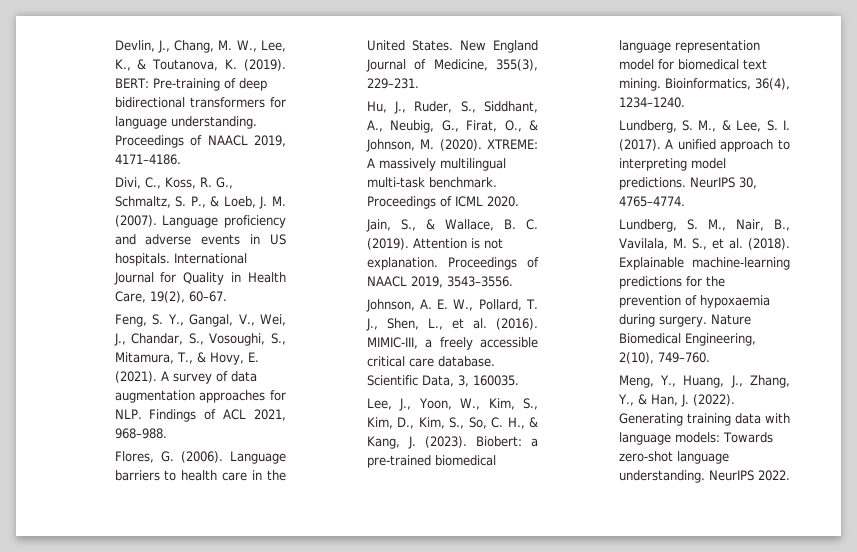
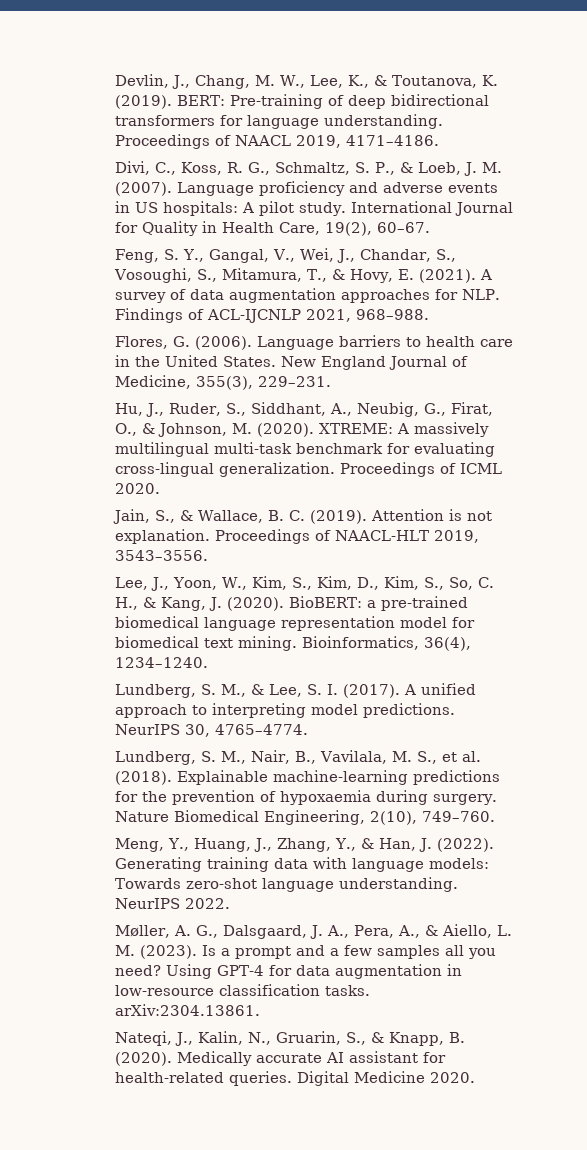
- Language proficiency and adverse events in US hospitals.
+ Language proficiency and adverse events in US hospitals: A pilot study.
- A survey of data augmentation approaches for NLP. Findings of ACL 2021, 968–988.
+ A survey of data augmentation approaches for NLP. Findings of ACL-IJCNLP 2021, 968–988.
- XTREME: A massively multilingual multi-task benchmark.
+ XTREME: A massively multilingual multi-task benchmark for evaluating cross-lingual generalization.
- Proceedings of NAACL 2019, 3543–3556.
+ Proceedings of NAACL-HLT 2019, 3543–3556.
- Johnson, A. E. W., Pollard, T. J., Shen, L., et al. (2016). MIMIC-III, a freely accessible critical care database. Scientific Data, 3, 160035.
- Lee, J., Yoon, W., Kim, S., Kim, D., Kim, S., So, C. H., & Kang, J. (2023). Biobert: a pre-trained biomedical language representation model for biomedical text mining.
+ Lee, J., Yoon, W., Kim, S., Kim, D., Kim, S., So, C. H., & Kang, J. (2020). BioBERT: a pre-trained biomedical language representation model for biomedical text mining.
+ Møller, A. G., Dalsgaard, J. A., Pera, A., & Aiello, L. M. (2023). Is a prompt and a few samples all you need? Using GPT-4 for data augmentation in low-resource classification tasks. arXiv:2304.13861.
+ Nateqi, J., Kalin, N., Gruarin, S., & Knapp, B. (2020). Medically accurate AI assistant for health-related queries. Digital Medicine 2020.

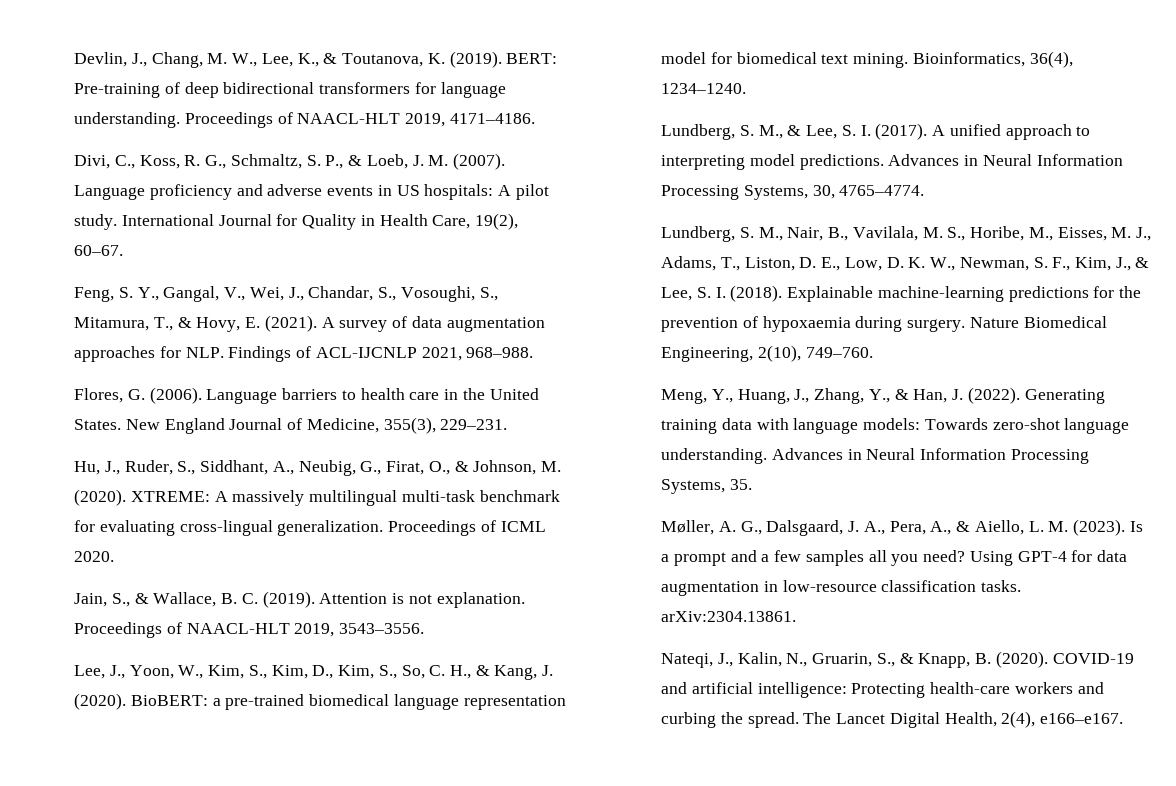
- Proceedings of NAACL 2019, 4171–4186.
+ Proceedings of NAACL-HLT 2019, 4171–4186.
- NeurIPS 30, 4765–4774.
+ Advances in Neural Information Processing Systems, 30, 4765–4774.
- Lundberg, S. M., Nair, B., Vavilala, M. S., et al. (2018).
+ Lundberg, S. M., Nair, B., Vavilala, M. S., Horibe, M., Eisses, M. J., Adams, T., Liston, D. E., Low, D. K. W., Newman, S. F., Kim, J., & Lee, S. I. (2018).
- NeurIPS 2022.
+ Advances in Neural Information Processing Systems, 35.
- Medically accurate AI assistant for health-related queries. Digital Medicine 2020.
+ COVID-19 and artificial intelligence: Protecting health-care workers and curbing the spread. The Lancet Digital Health, 2(4), e166–e167.

